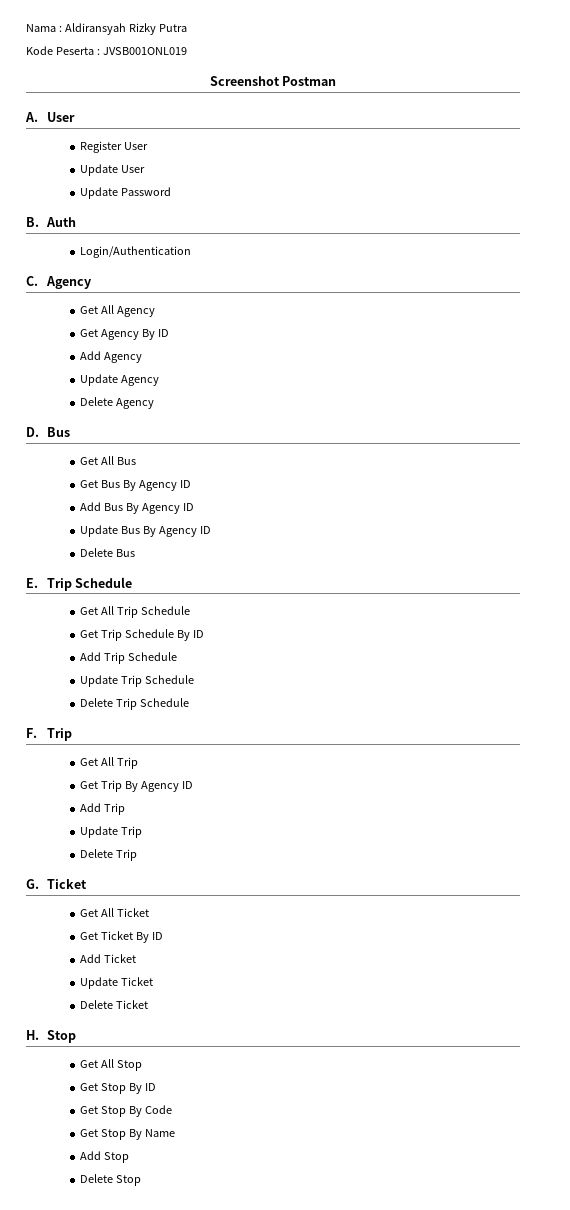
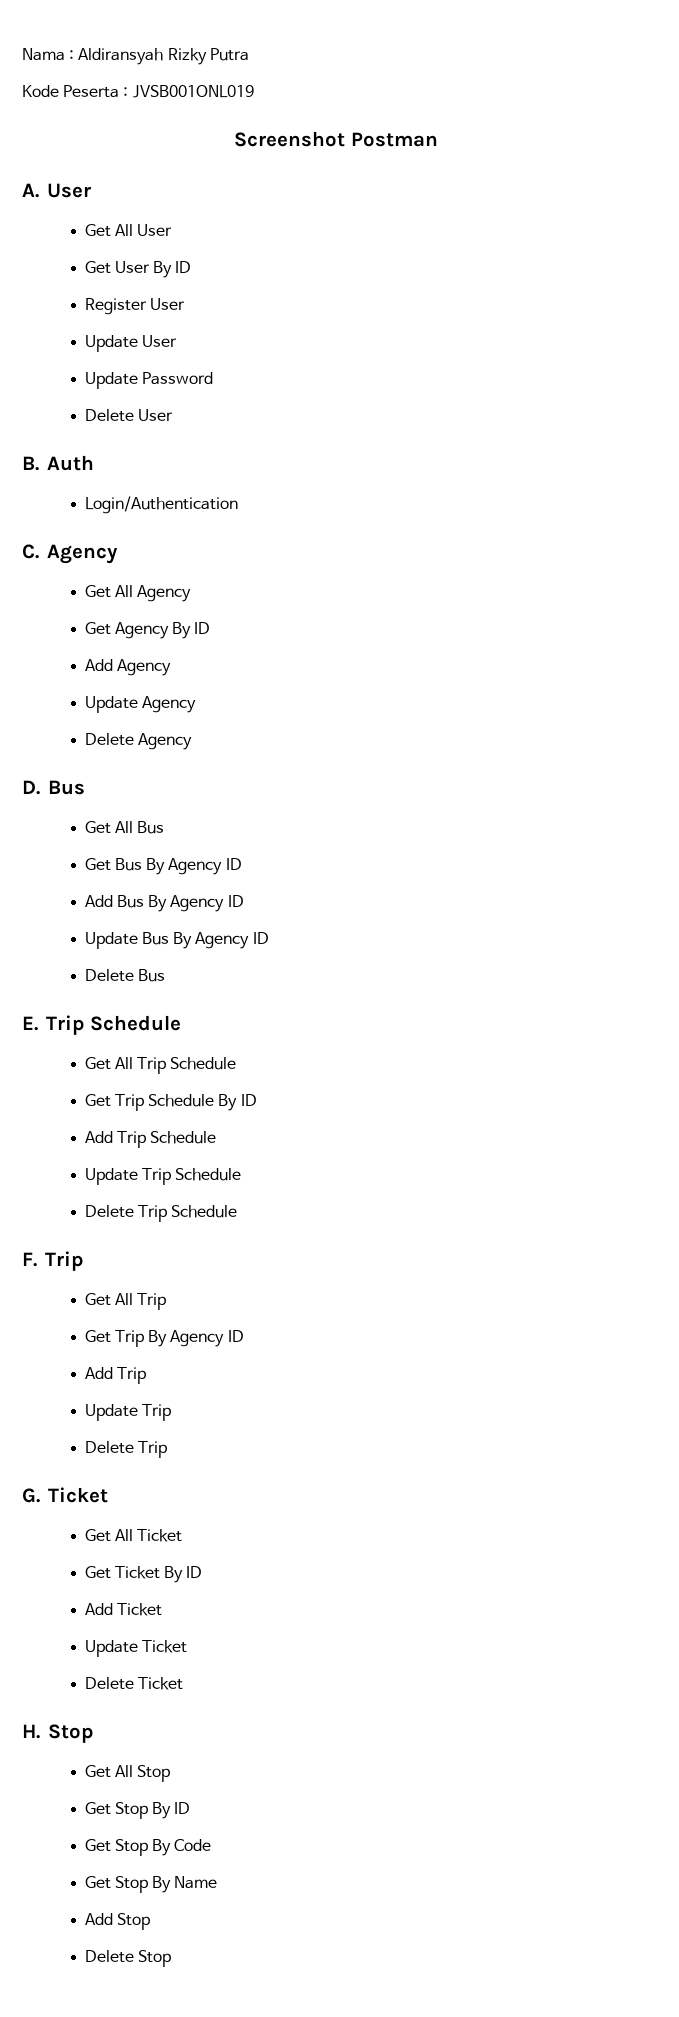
+ Get All User
+ Get User By ID
+ Delete User

